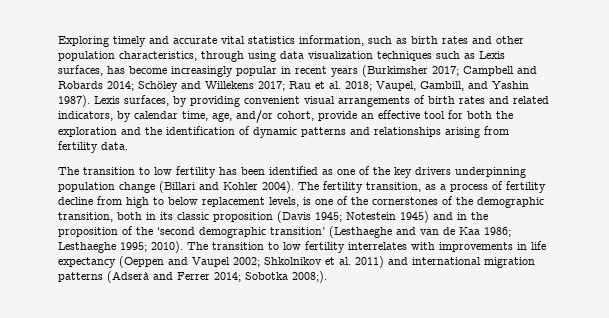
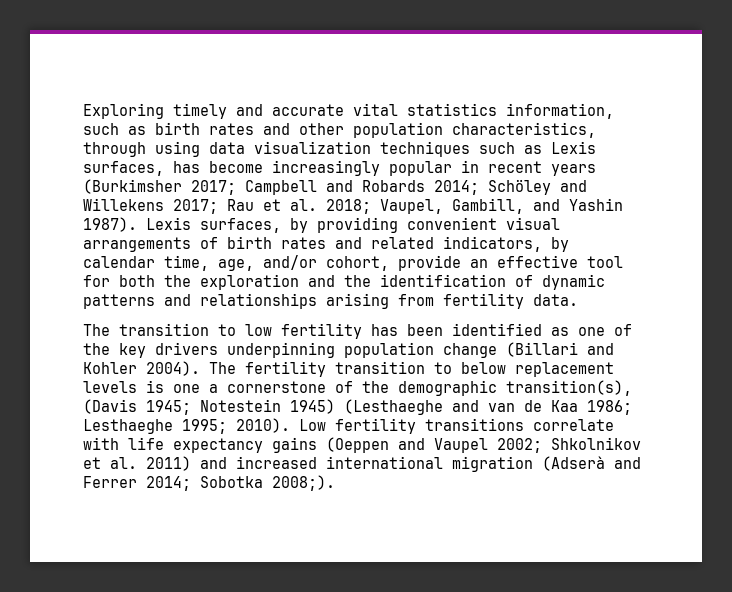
- The fertility transition, as a process of fertility decline from high to below replacement levels, is one of the cornerstones of the demographic transition, both in its classic proposition (Davis 1945; Notestein 1945) and in the proposition of the ‘second demographic transition’ (Lesthaeghe and van de Kaa 1986; Lesthaeghe 1995; 2010).
+ The fertility transition to below replacement levels is one a cornerstone of the demographic transition(s), (Davis 1945; Notestein 1945) (Lesthaeghe and van de Kaa 1986; Lesthaeghe 1995; 2010).
- The transition to low fertility interrelates with improvements in life expectancy (Oeppen and Vaupel 2002; Shkolnikov et al. 2011) and international migration patterns (Adserà and Ferrer 2014; Sobotka 2008;).
+ Low fertility transitions correlate with life expectancy gains (Oeppen and Vaupel 2002; Shkolnikov et al. 2011) and increased international migration (Adserà and Ferrer 2014; Sobotka 2008;).

